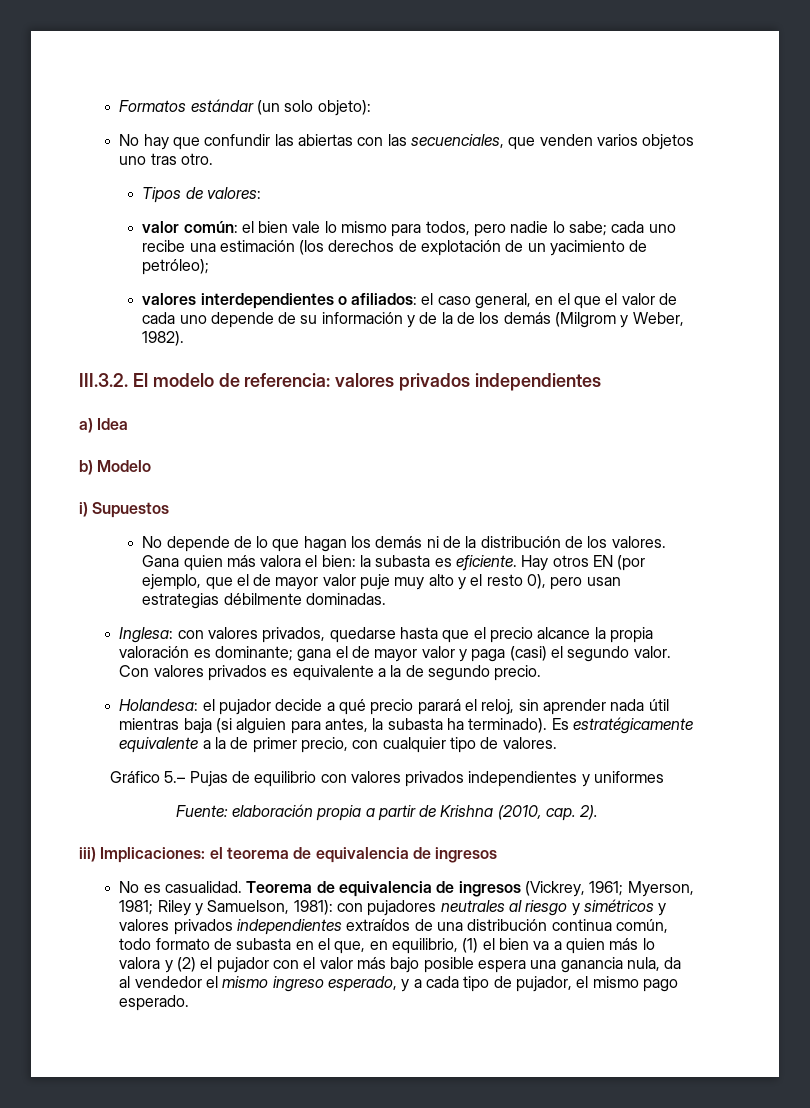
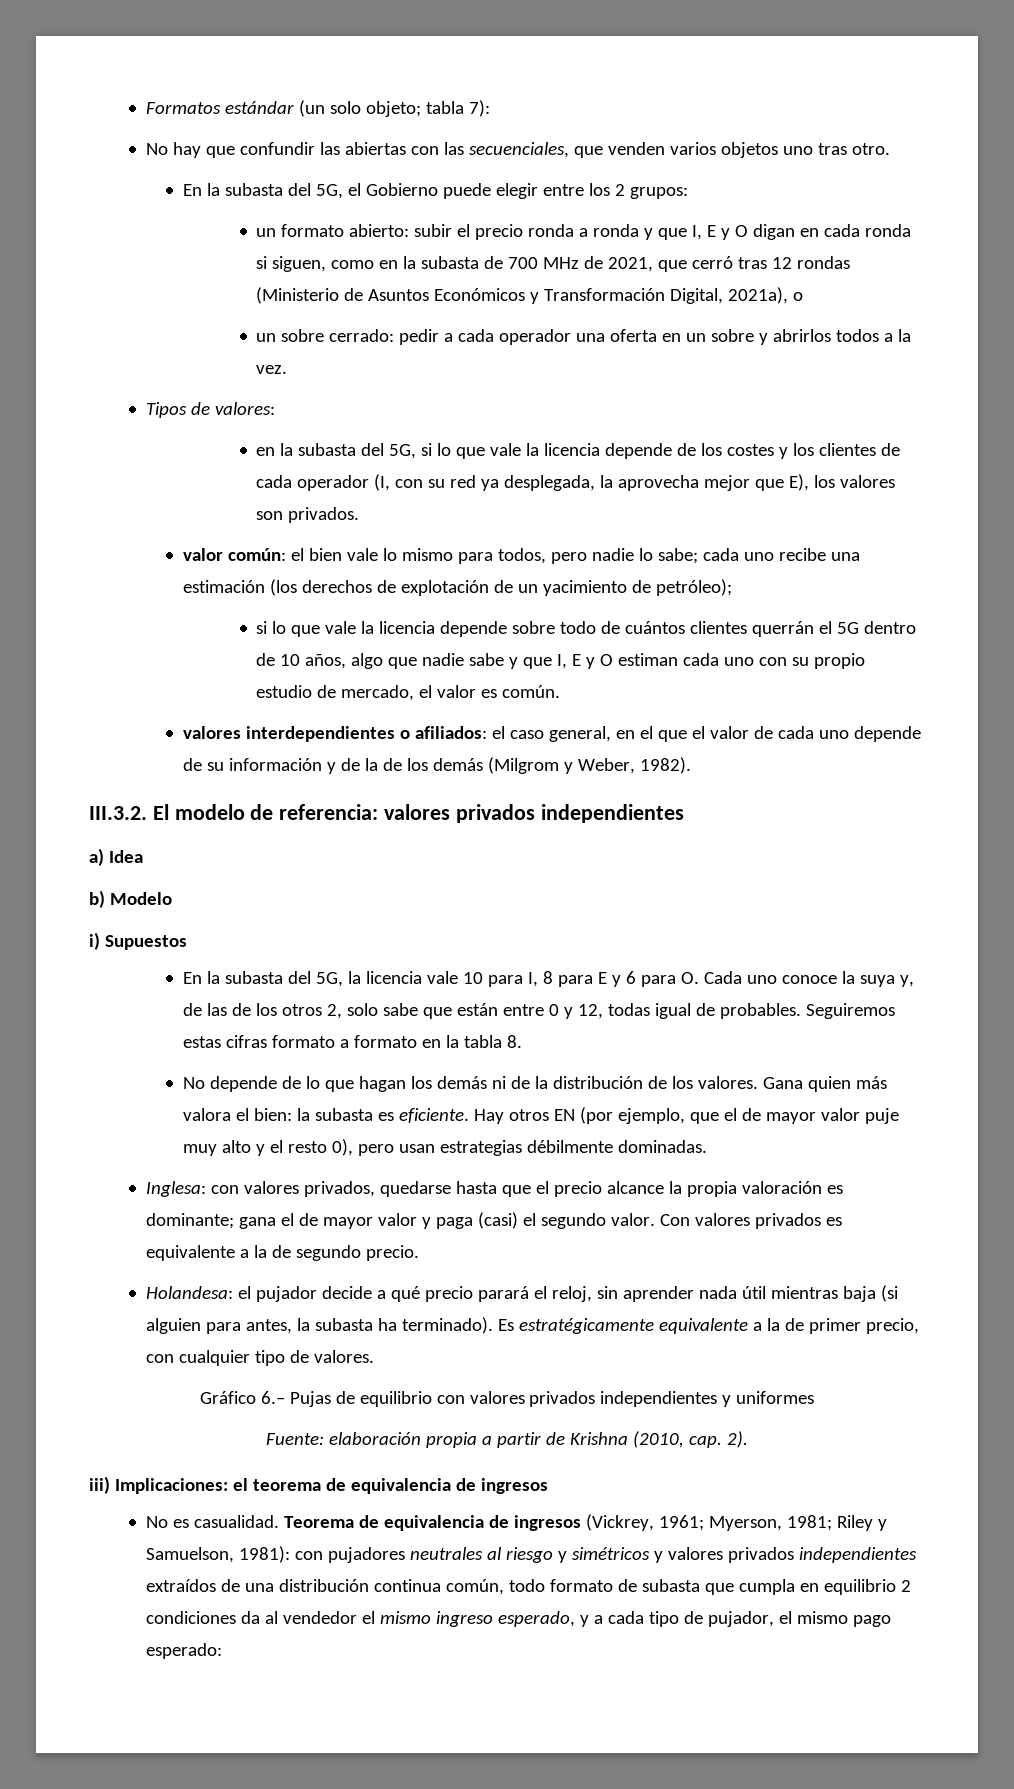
- Formatos estándar (un solo objeto):
+ Formatos estándar (un solo objeto; tabla 7):
+ En la subasta del 5G, el Gobierno puede elegir entre los 2 grupos:
+ un formato abierto: subir el precio ronda a ronda y que I, E y O digan en cada ronda si siguen, como en la subasta de 700 MHz de 2021, que cerró tras 12 rondas (Ministerio de Asuntos Económicos y Transformación Digital, 2021a), o
+ un sobre cerrado: pedir a cada operador una oferta en un sobre y abrirlos todos a la vez.
  Tipos de valores:
+ en la subasta del 5G, si lo que vale la licencia depende de los costes y los clientes de cada operador (I, con su red ya desplegada, la aprovecha mejor que E), los valores son privados.
+ si lo que vale la licencia depende sobre todo de cuántos clientes querrán el 5G dentro de 10 años, algo que nadie sabe y que I, E y O estiman cada uno con su propio estudio de mercado, el valor es común.
+ En la subasta del 5G, la licencia vale 10 para I, 8 para E y 6 para O. Cada uno conoce la suya y, de las de los otros 2, solo sabe que están entre 0 y 12, todas igual de probables. Seguiremos estas cifras formato a formato en la tabla 8.
- Gráfico 5.– Pujas de equilibrio con valores privados independientes y uniformes
+ Gráfico 6.– Pujas de equilibrio con valores privados independientes y uniformes
- Teorema de equivalencia de ingresos (Vickrey, 1961; Myerson, 1981; Riley y Samuelson, 1981): con pujadores neutrales al riesgo y simétricos y valores privados independientes extraídos de una distribución continua común, todo formato de subasta en el que, en equilibrio, (1) el bien va a quien más lo valora y (2) el pujador con el valor más bajo posible espera una ganancia nula, da al vendedor el mismo ingreso esperado, y a cada tipo de pujador, el mismo pago esperado.
+ Teorema de equivalencia de ingresos (Vickrey, 1961; Myerson, 1981; Riley y Samuelson, 1981): con pujadores neutrales al riesgo y simétricos y valores privados independientes extraídos de una distribución continua común, todo formato de subasta que cumpla en equilibrio 2 condiciones da al vendedor el mismo ingreso esperado, y a cada tipo de pujador, el mismo pago esperado:

